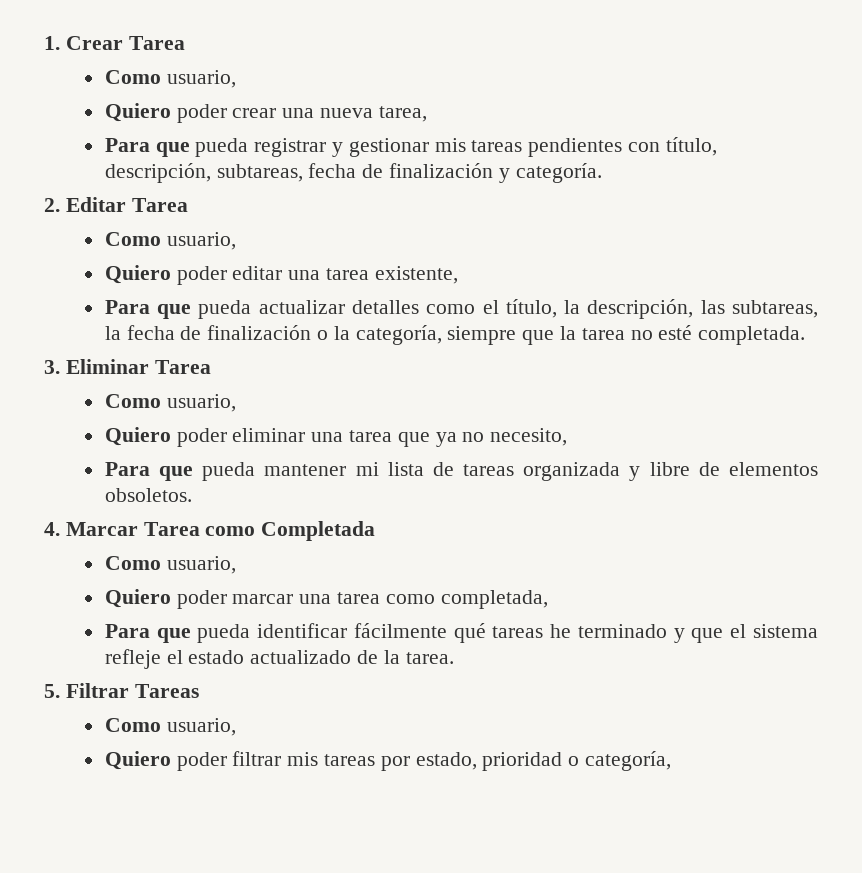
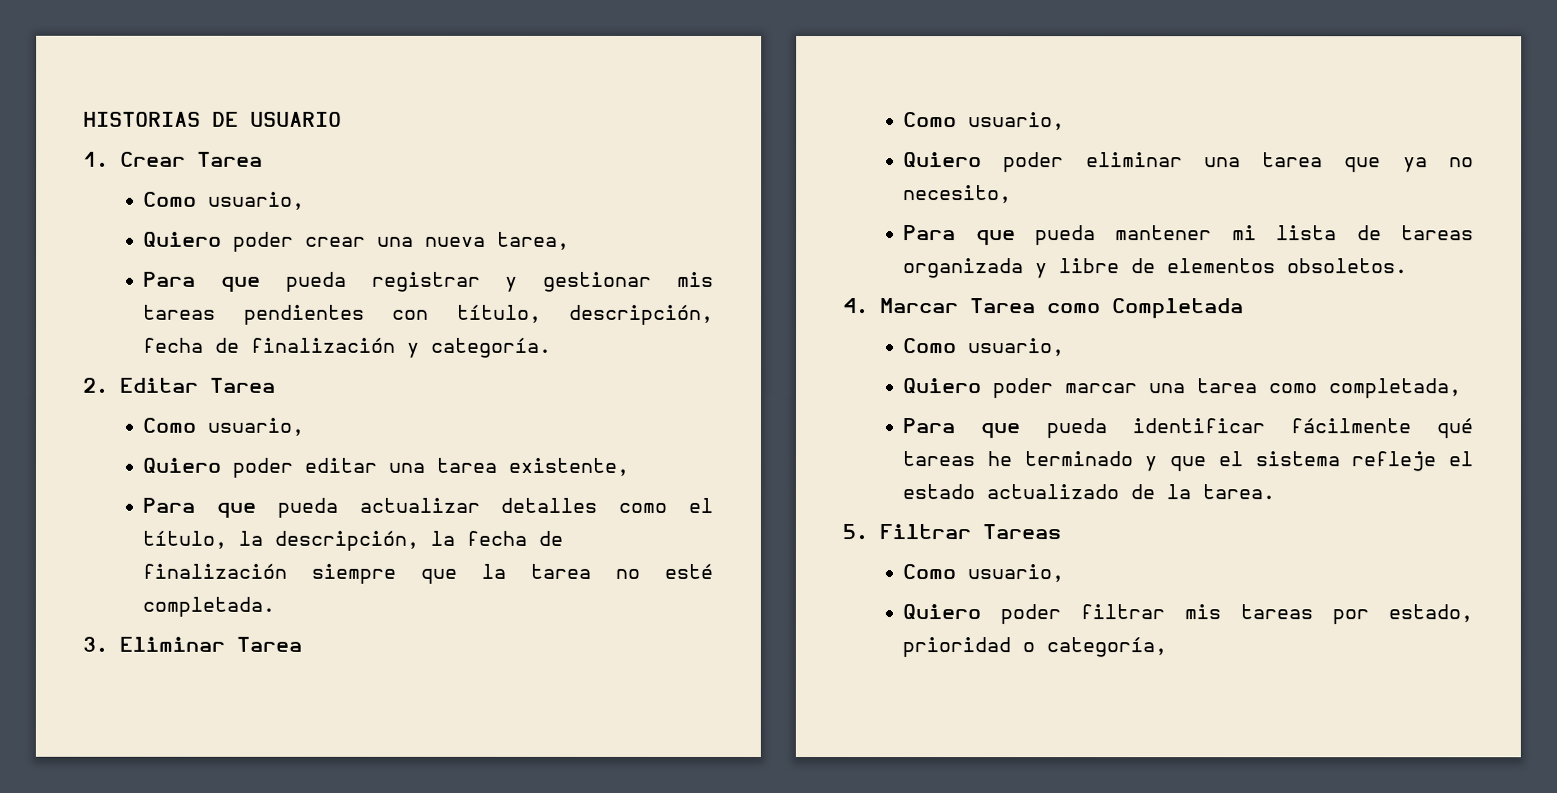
+ HISTORIAS DE USUARIO
- Para que pueda registrar y gestionar mis tareas pendientes con título, descripción, subtareas, fecha de finalización y categoría.
+ Para que pueda registrar y gestionar mis tareas pendientes con título, descripción, fecha de finalización y categoría.
- Para que pueda actualizar detalles como el título, la descripción, las subtareas, la fecha de finalización o la categoría, siempre que la tarea no esté completada.
+ Para que pueda actualizar detalles como el título, la descripción, la fecha de finalización siempre que la tarea no esté completada.

